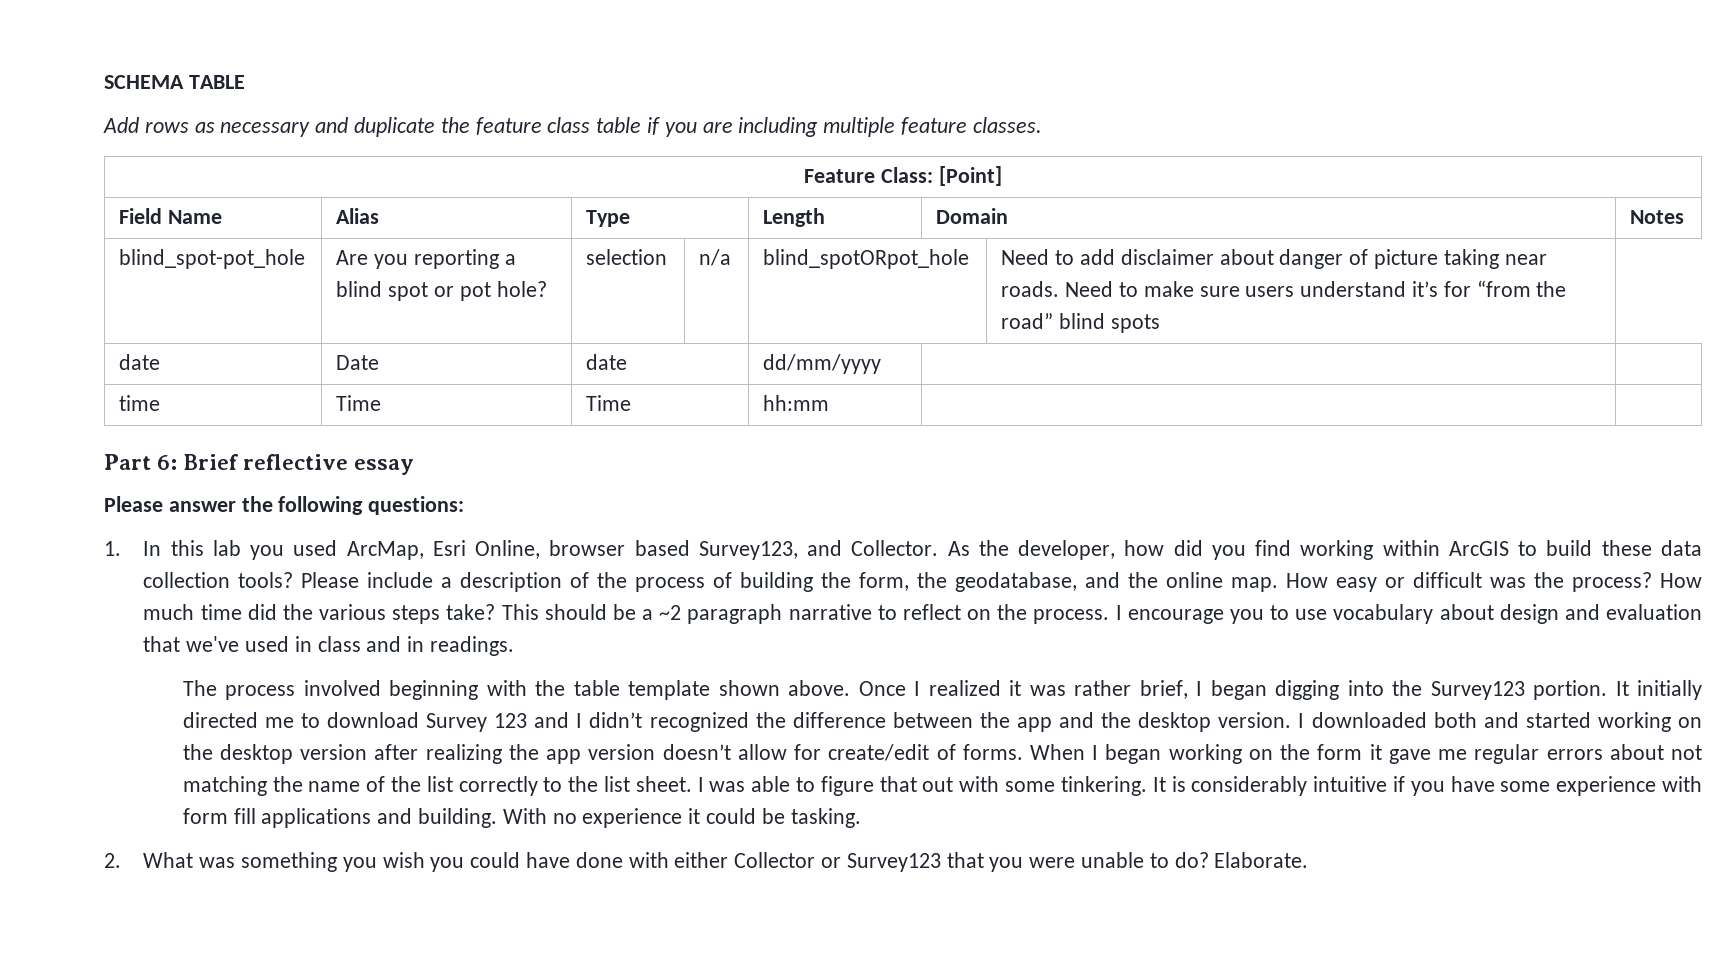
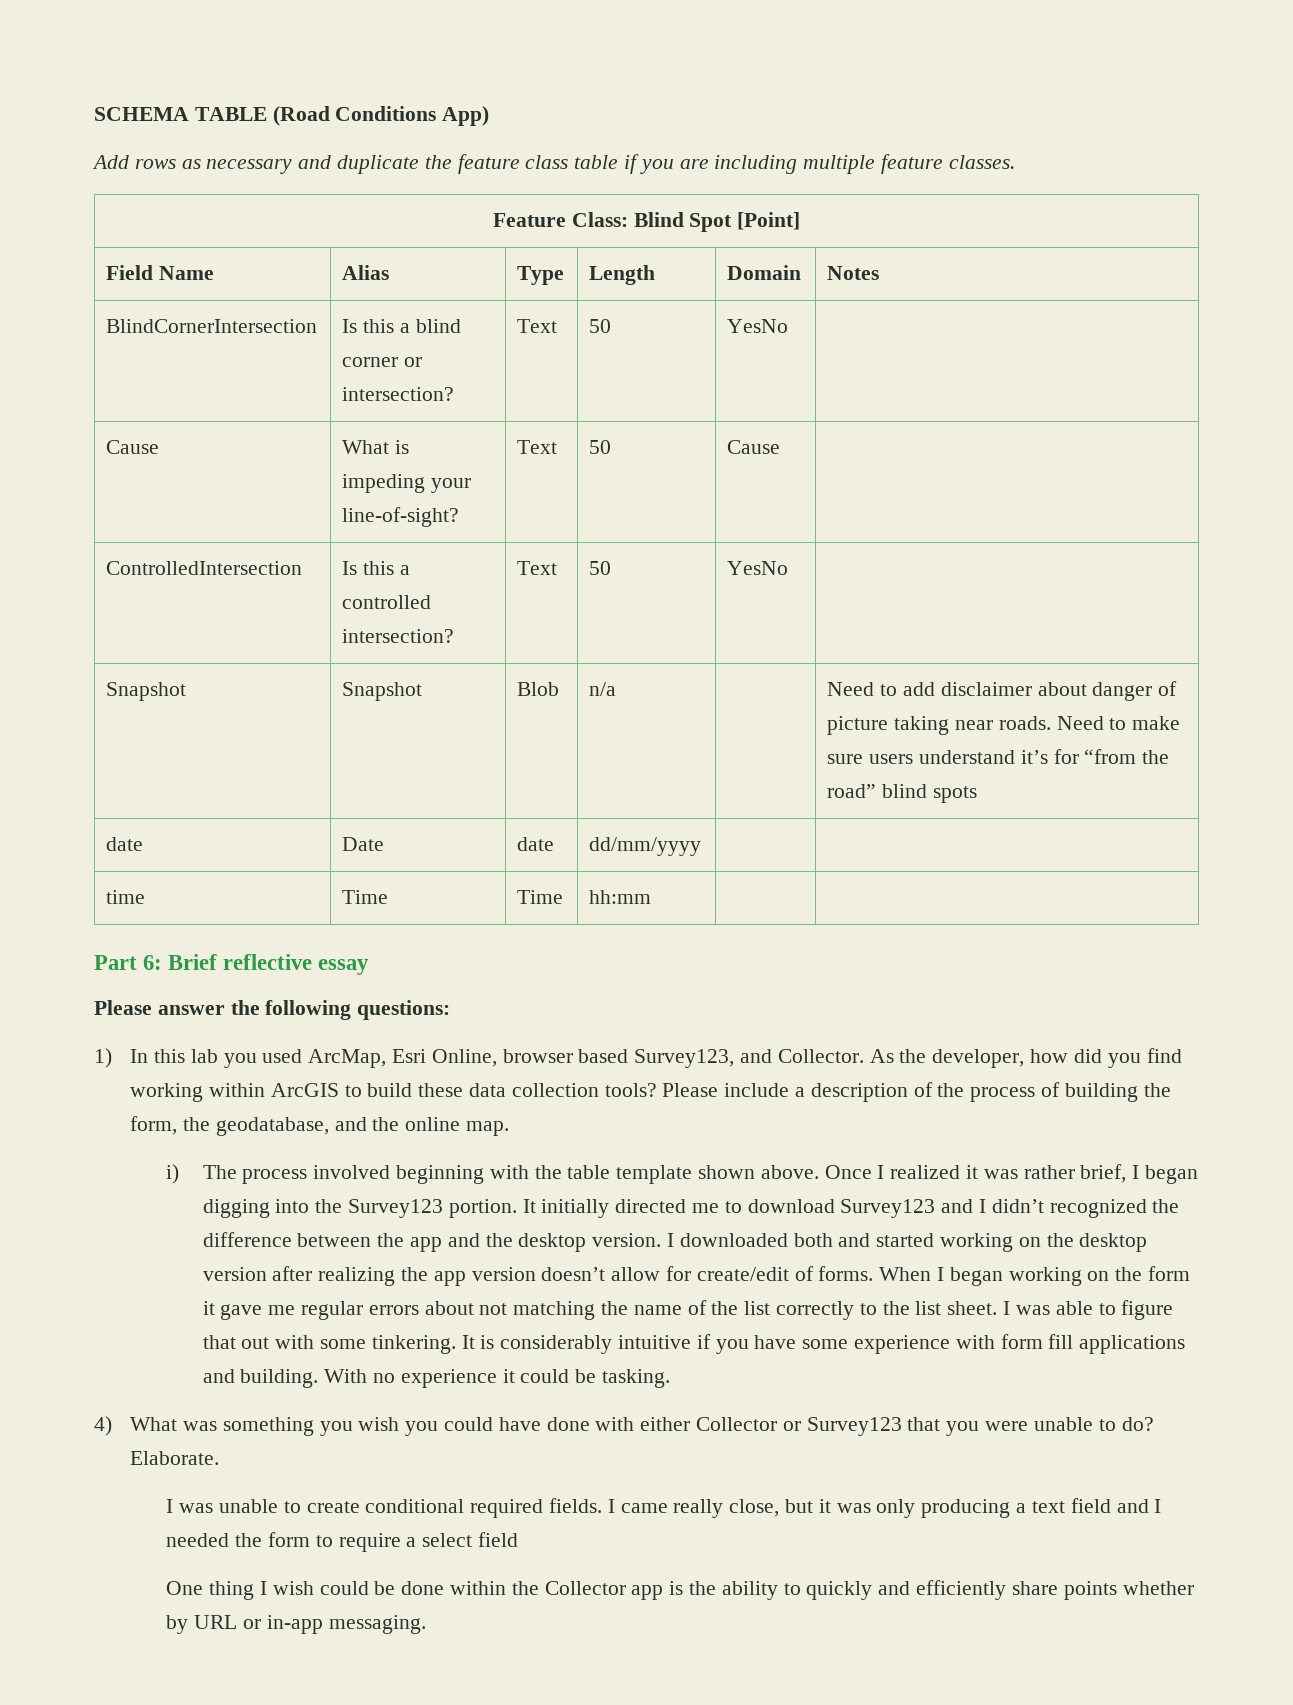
- SCHEMA TABLE
+ SCHEMA TABLE (Road Conditions App)
- Feature Class: [Point]
+ Feature Class: Blind Spot [Point]
- blind_spot-pot_hole | Are you reporting a blind spot or pot hole? | selection | n/a | blind_spotORpot_hole | Need to add disclaimer about danger of picture taking near roads. Need to make sure users understand it’s for “from the road” blind spots
+ BlindCornerIntersection | Is this a blind corner or intersection? | Text | 50 | YesNo |
+ Cause | What is impeding your line-of-sight? | Text | 50 | Cause |
+ ControlledIntersection | Is this a controlled intersection? | Text | 50 | YesNo |
+ Snapshot | Snapshot | Blob | n/a | | Need to add disclaimer about danger of picture taking near roads. Need to make sure users understand it’s for “from the road” blind spots
- 1. In this lab you used ArcMap, Esri Online, browser based Survey123, and Collector.
+ 1) In this lab you used ArcMap, Esri Online, browser based Survey123, and Collector.
- Please include a description of the process of building the form, the geodatabase, and the online map. How easy or difficult was the process? How much time did the various steps take? This should be a ~2 paragraph narrative to reflect on the process. I encourage you to use vocabulary about design and evaluation that we've used in class and in readings.
- The process involved beginning with the table template shown above.
+ Please include a description of the process of building the form, the geodatabase, and the online map.
+ i) The process involved beginning with the table template shown above.
- It initially directed me to download Survey 123 and I didn’t recognized the difference between the app and the desktop version.
+ It initially directed me to download Survey123 and I didn’t recognized the difference between the app and the desktop version.
- 2. What was something you wish you could have done with either Collector or Survey123 that you were unable to do?
+ 4) What was something you wish you could have done with either Collector or Survey123 that you were unable to do?
+ I was unable to create conditional required fields. I came really close, but it was only producing a text field and I needed the form to require a select field
+ One thing I wish could be done within the Collector app is the ability to quickly and efficiently share points whether by URL or in-app messaging.

